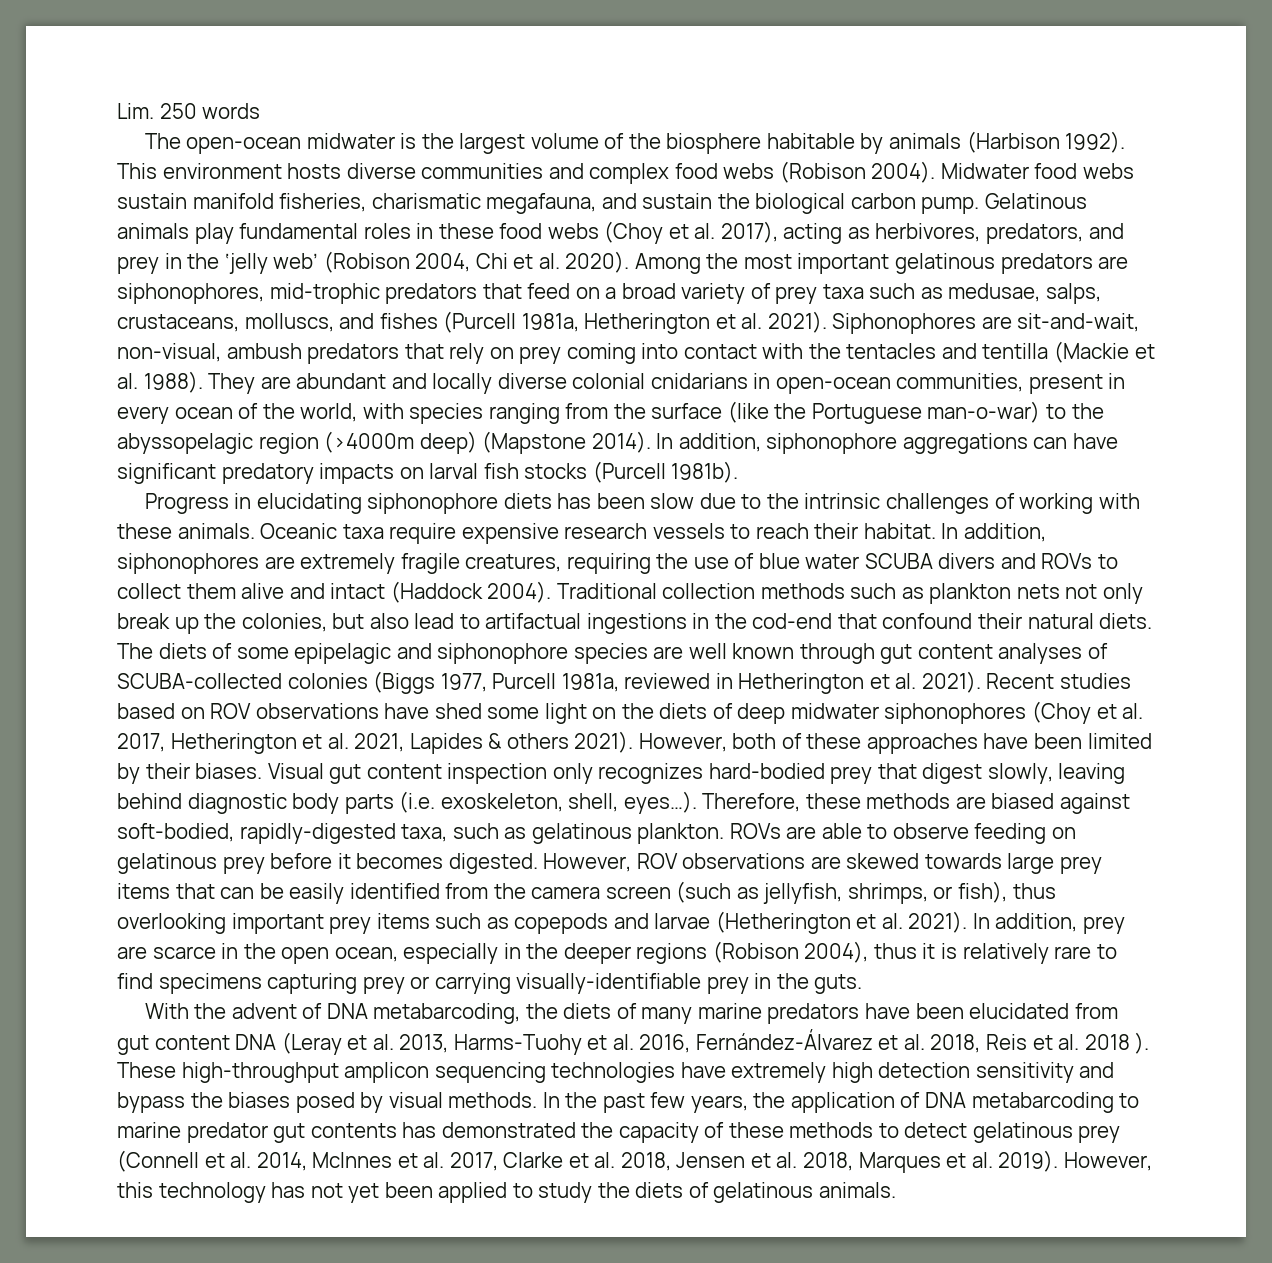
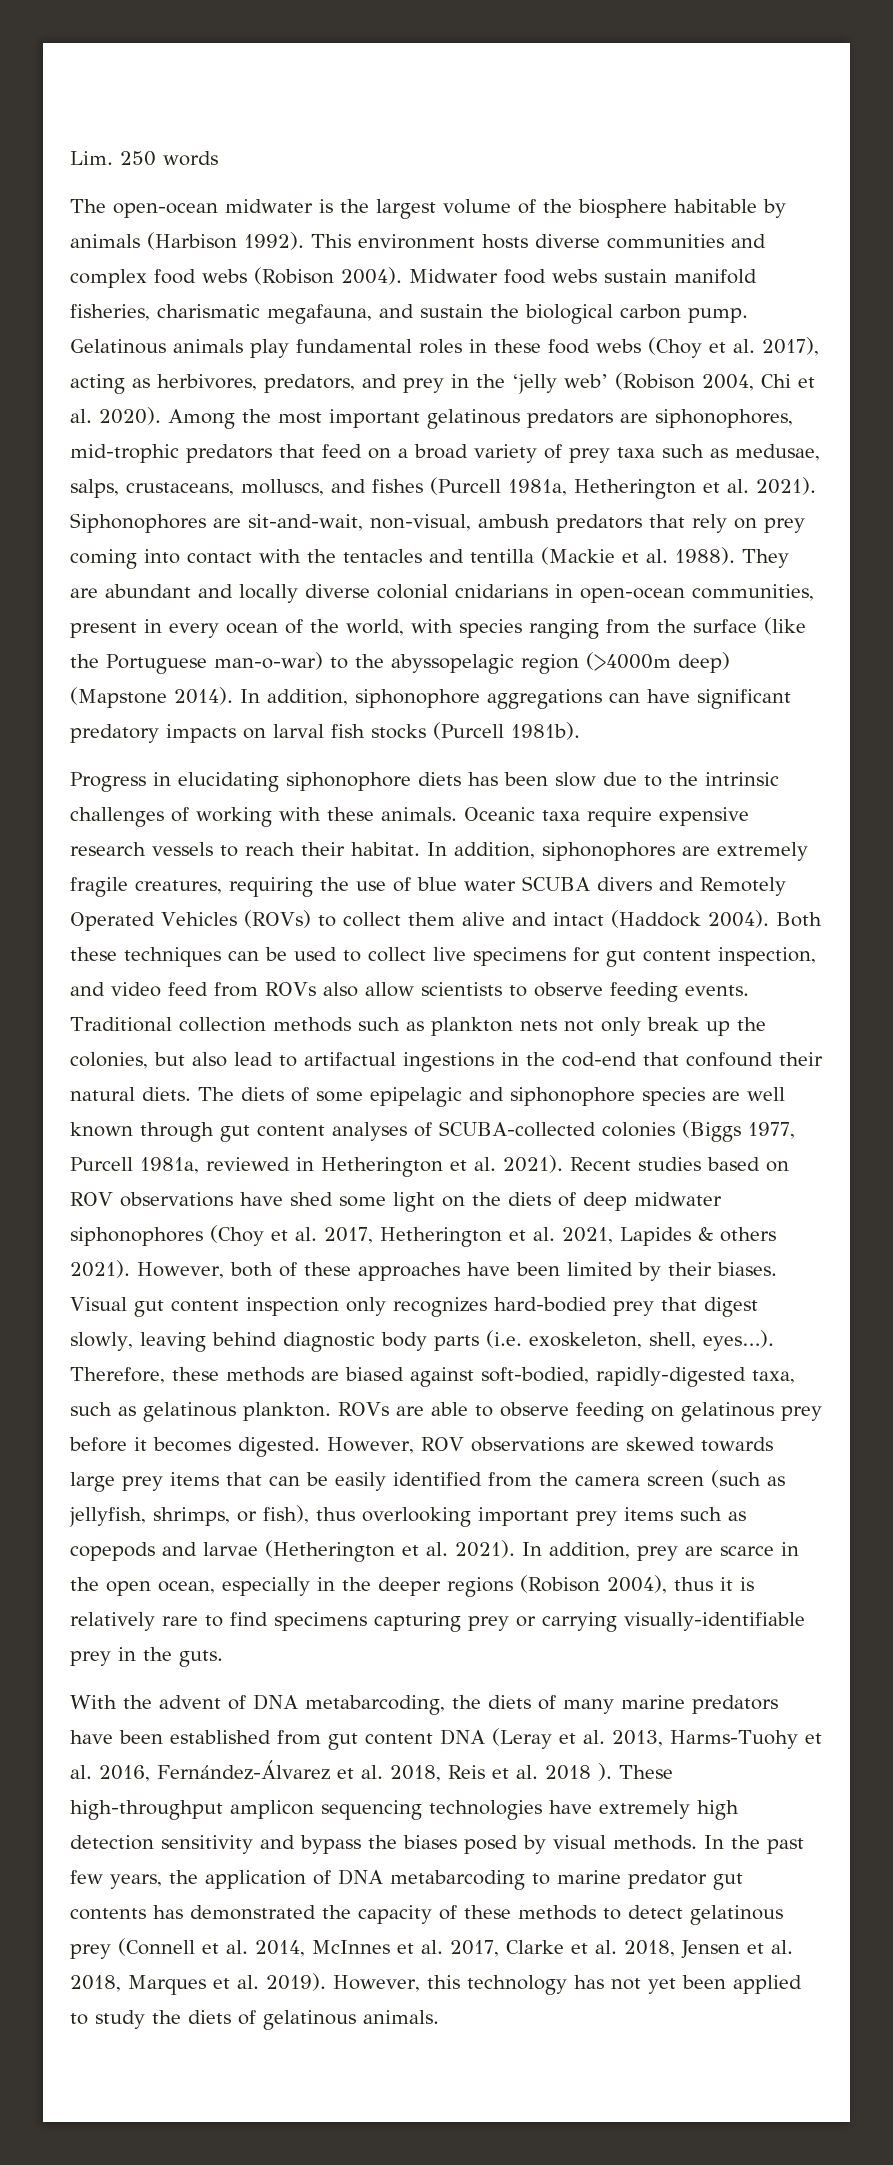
- In addition, siphonophores are extremely fragile creatures, requiring the use of blue water SCUBA divers and ROVs to collect them alive and intact (Haddock 2004).
+ In addition, siphonophores are extremely fragile creatures, requiring the use of blue water SCUBA divers and Remotely Operated Vehicles (ROVs) to collect them alive and intact (Haddock 2004).
+ Both these techniques can be used to collect live specimens for gut content inspection, and video feed from ROVs also allow scientists to observe feeding events.
- With the advent of DNA metabarcoding, the diets of many marine predators have been elucidated from gut content DNA (Leray et al. 2013, Harms-Tuohy et al. 2016, Fernández-Álvarez et al. 2018, Reis et al. 2018 ).
+ With the advent of DNA metabarcoding, the diets of many marine predators have been established from gut content DNA (Leray et al. 2013, Harms-Tuohy et al. 2016, Fernández-Álvarez et al. 2018, Reis et al. 2018 ).

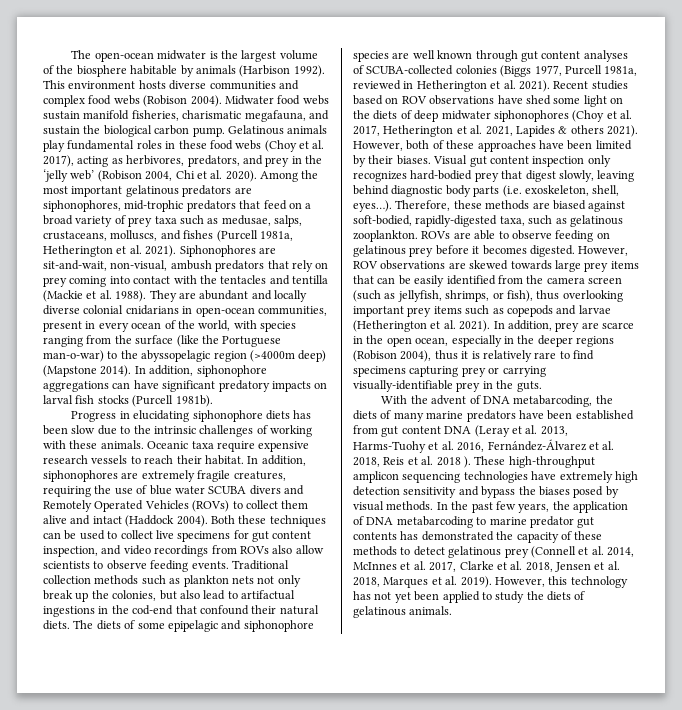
- Lim. 250 words
- Both these techniques can be used to collect live specimens for gut content inspection, and video feed from ROVs also allow scientists to observe feeding events.
+ Both these techniques can be used to collect live specimens for gut content inspection, and video recordings from ROVs also allow scientists to observe feeding events.
- Therefore, these methods are biased against soft-bodied, rapidly-digested taxa, such as gelatinous plankton.
+ Therefore, these methods are biased against soft-bodied, rapidly-digested taxa, such as gelatinous zooplankton.

